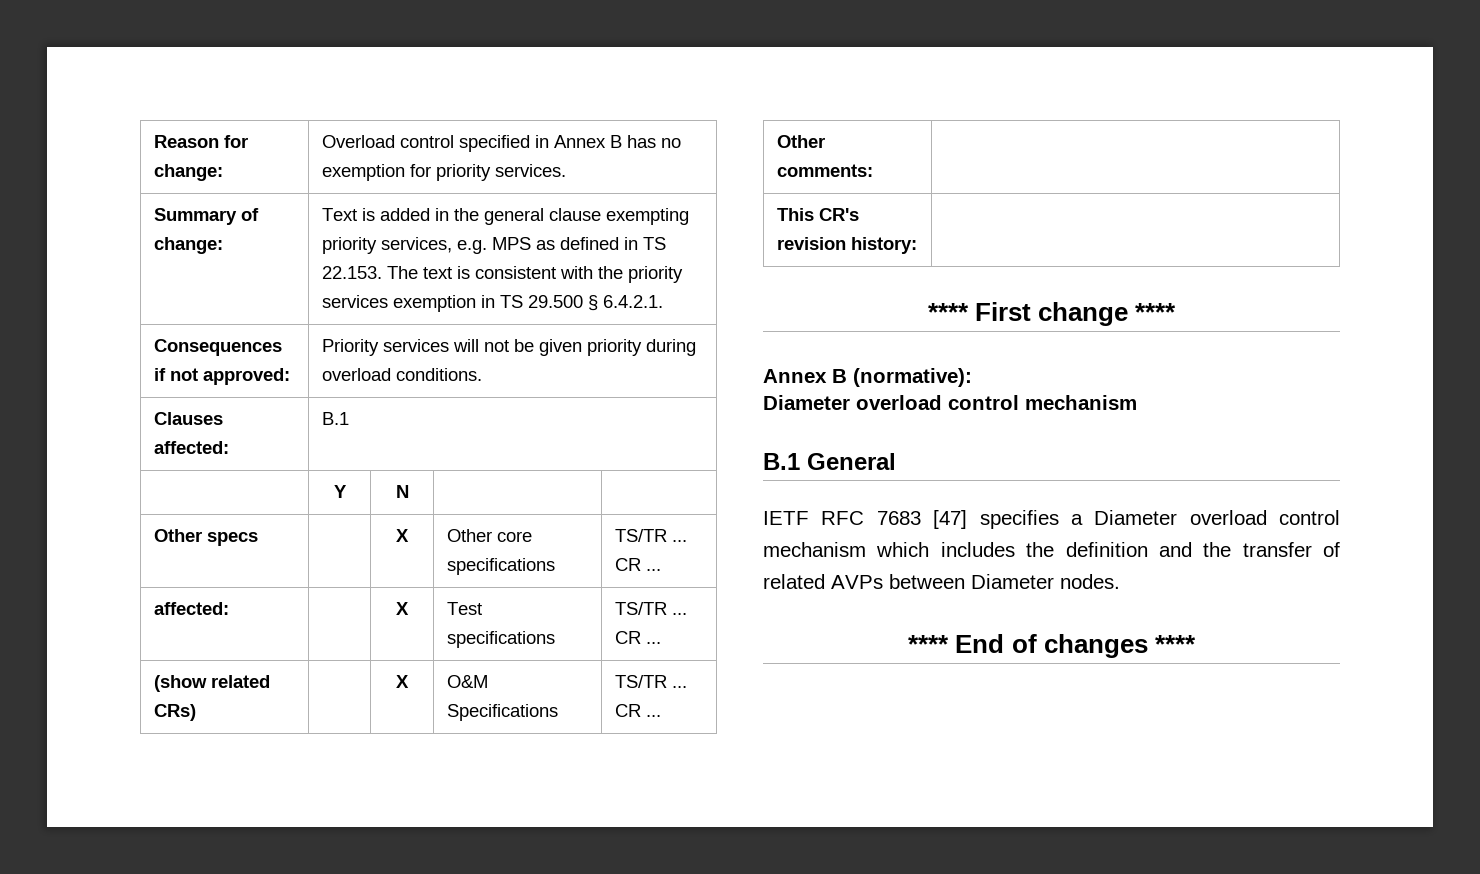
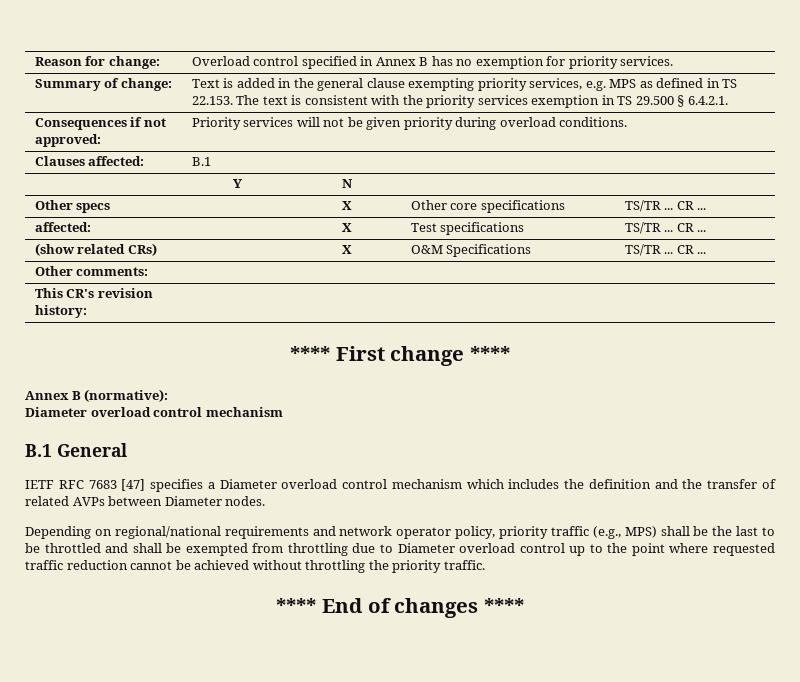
+ Depending on regional/national requirements and network operator policy, priority traffic (e.g., MPS) shall be the last to be throttled and shall be exempted from throttling due to Diameter overload control up to the point where requested traffic reduction cannot be achieved without throttling the priority traffic.

